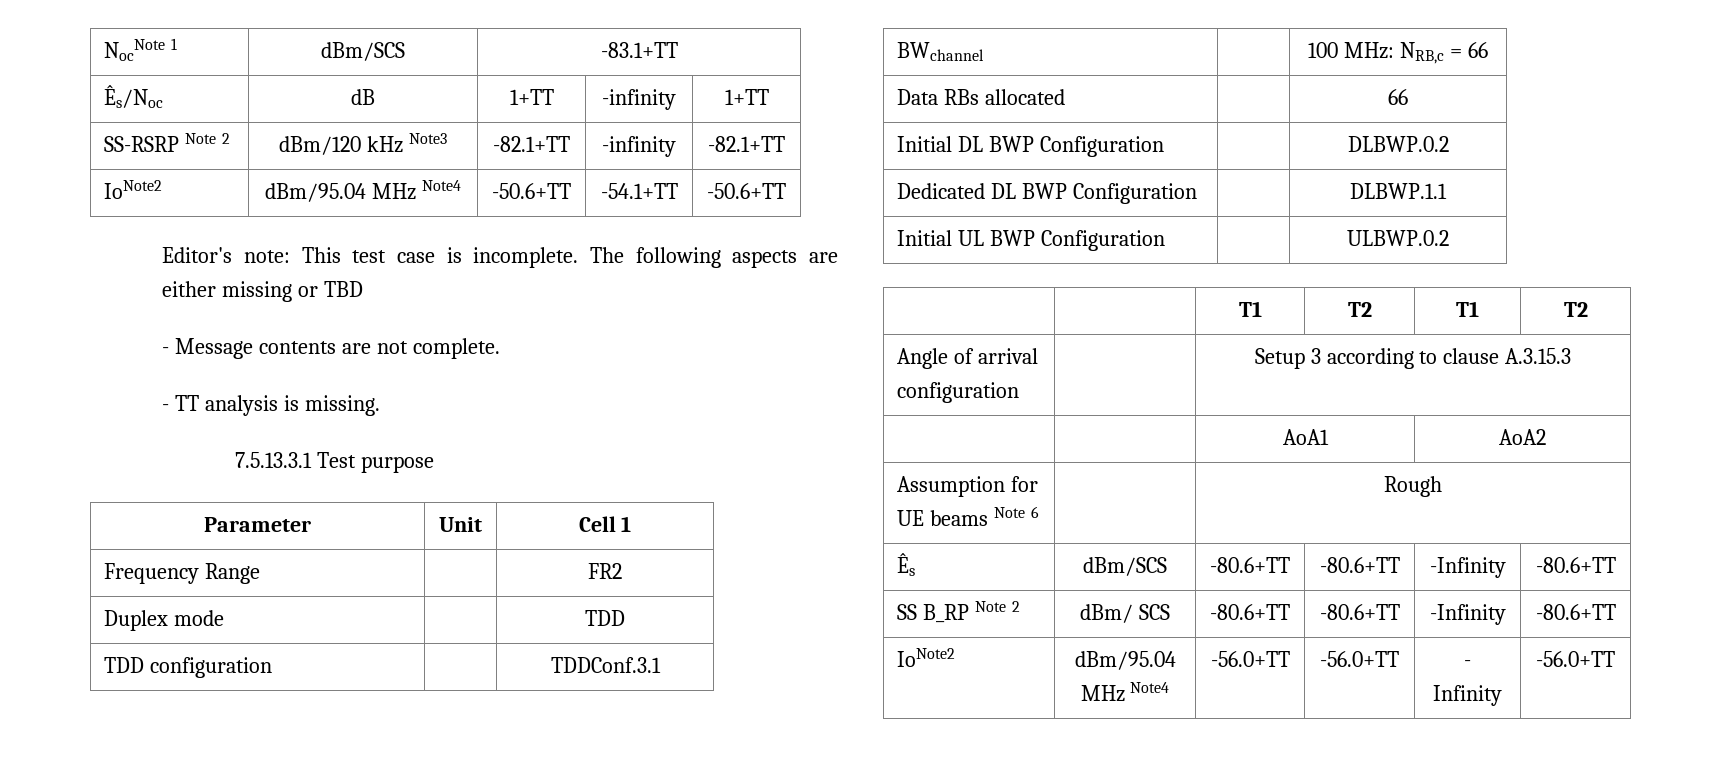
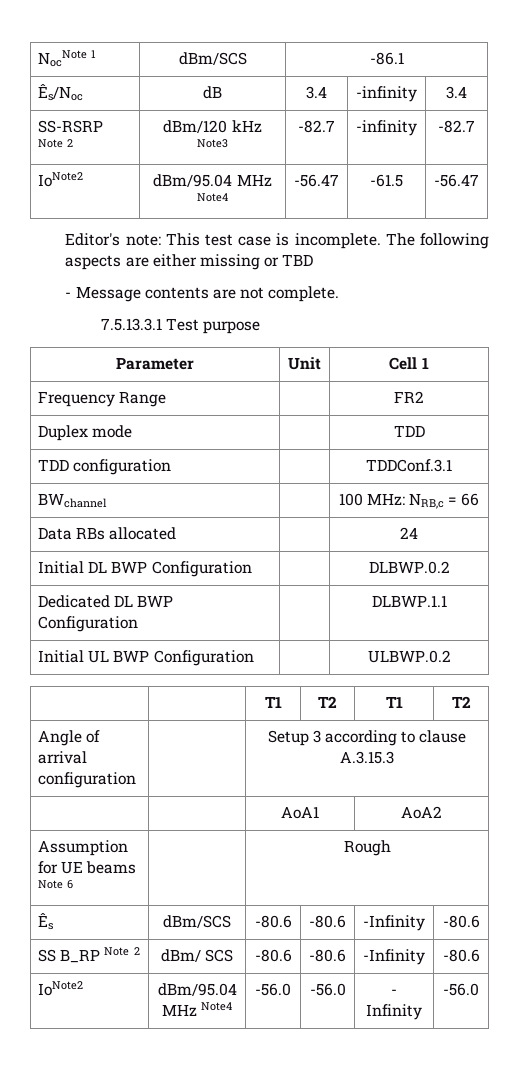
- NocNote 1 | dBm/SCS | -83.1+TT
+ NocNote 1 | dBm/SCS | -86.1
- Ês/Noc | dB | 1+TT | -infinity | 1+TT
+ Ês/Noc | dB | 3.4 | -infinity | 3.4
- SS-RSRP Note 2 | dBm/120 kHz Note3 | -82.1+TT | -infinity | -82.1+TT
- IoNote2 | dBm/95.04 MHz Note4 | -50.6+TT | -54.1+TT | -50.6+TT
+ SS-RSRP Note 2 | dBm/120 kHz Note3 | -82.7 | -infinity | -82.7
+ IoNote2 | dBm/95.04 MHz Note4 | -56.47 | -61.5 | -56.47
- - TT analysis is missing.
- Data RBs allocated | | 66
+ Data RBs allocated | | 24
- Ês | dBm/SCS | -80.6+TT | -80.6+TT | -Infinity | -80.6+TT
+ Ês | dBm/SCS | -80.6 | -80.6 | -Infinity | -80.6
- SS B_RP Note 2 | dBm/ SCS | -80.6+TT | -80.6+TT | -Infinity | -80.6+TT
- IoNote2 | dBm/95.04 MHz Note4 | -56.0+TT | -56.0+TT | - Infinity | -56.0+TT
+ SS B_RP Note 2 | dBm/ SCS | -80.6 | -80.6 | -Infinity | -80.6
+ IoNote2 | dBm/95.04 MHz Note4 | -56.0 | -56.0 | - Infinity | -56.0

